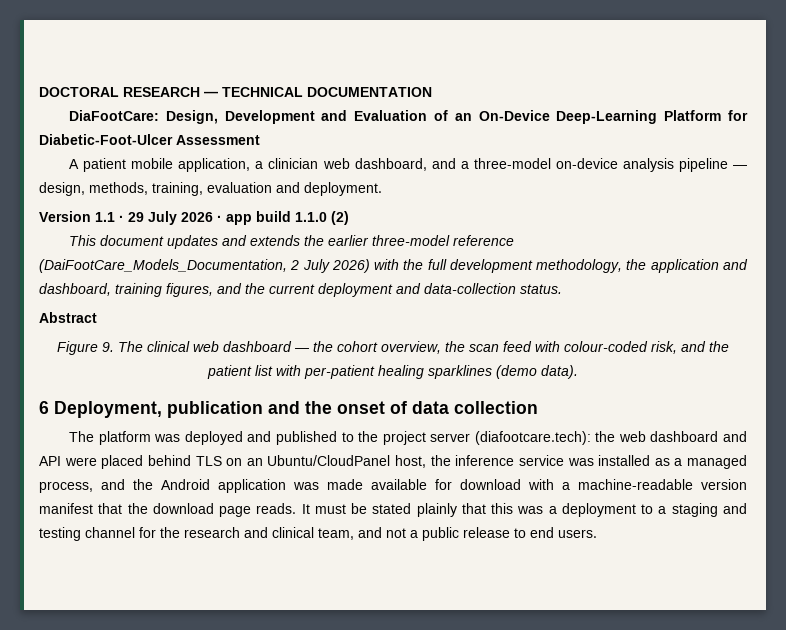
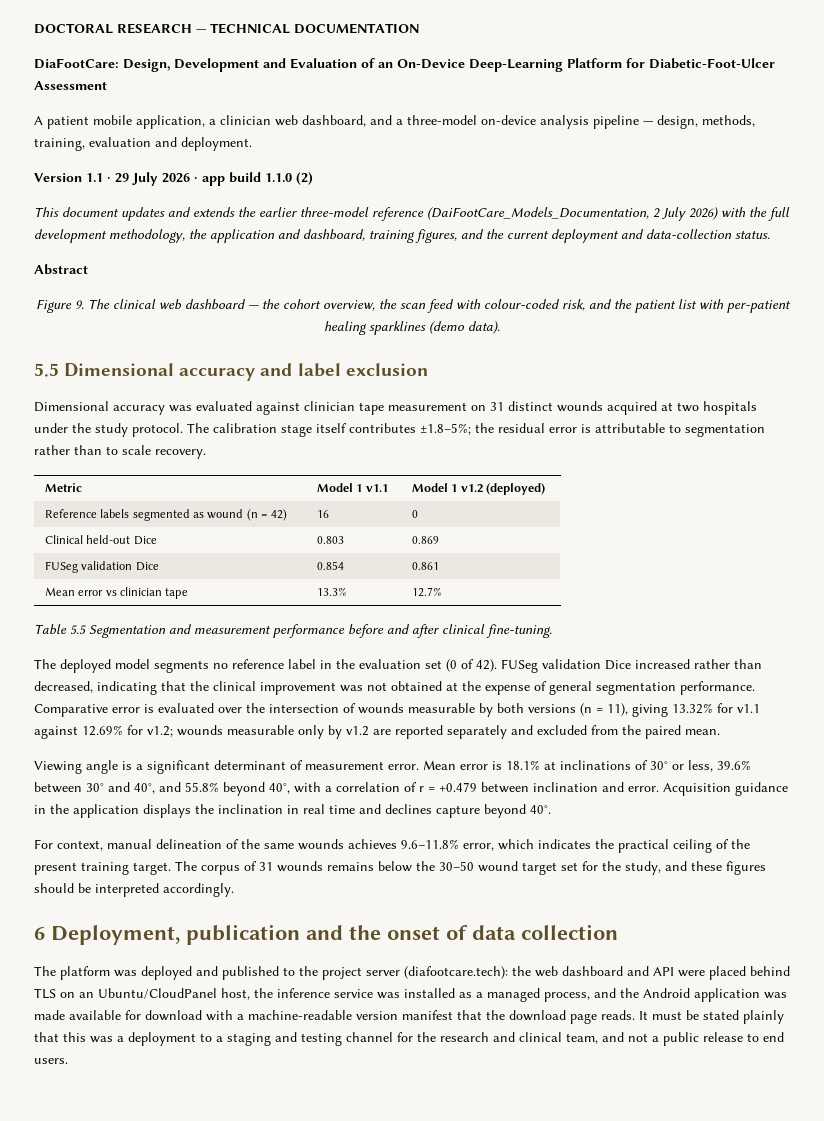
+ 5.5 Dimensional accuracy and label exclusion
+ Dimensional accuracy was evaluated against clinician tape measurement on 31 distinct wounds acquired at two hospitals under the study protocol. The calibration stage itself contributes ±1.8–5%; the residual error is attributable to segmentation rather than to scale recovery.
+ Metric | Model 1 v1.1 | Model 1 v1.2 (deployed)
+ Reference labels segmented as wound (n = 42) | 16 | 0
+ Clinical held-out Dice | 0.803 | 0.869
+ FUSeg validation Dice | 0.854 | 0.861
+ Mean error vs clinician tape | 13.3% | 12.7%
+ Table 5.5 Segmentation and measurement performance before and after clinical fine-tuning.
+ The deployed model segments no reference label in the evaluation set (0 of 42). FUSeg validation Dice increased rather than decreased, indicating that the clinical improvement was not obtained at the expense of general segmentation performance. Comparative error is evaluated over the intersection of wounds measurable by both versions (n = 11), giving 13.32% for v1.1 against 12.69% for v1.2; wounds measurable only by v1.2 are reported separately and excluded from the paired mean.
+ Viewing angle is a significant determinant of measurement error. Mean error is 18.1% at inclinations of 30° or less, 39.6% between 30° and 40°, and 55.8% beyond 40°, with a correlation of r = +0.479 between inclination and error. Acquisition guidance in the application displays the inclination in real time and declines capture beyond 40°.
+ For context, manual delineation of the same wounds achieves 9.6–11.8% error, which indicates the practical ceiling of the present training target. The corpus of 31 wounds remains below the 30–50 wound target set for the study, and these figures should be interpreted accordingly.

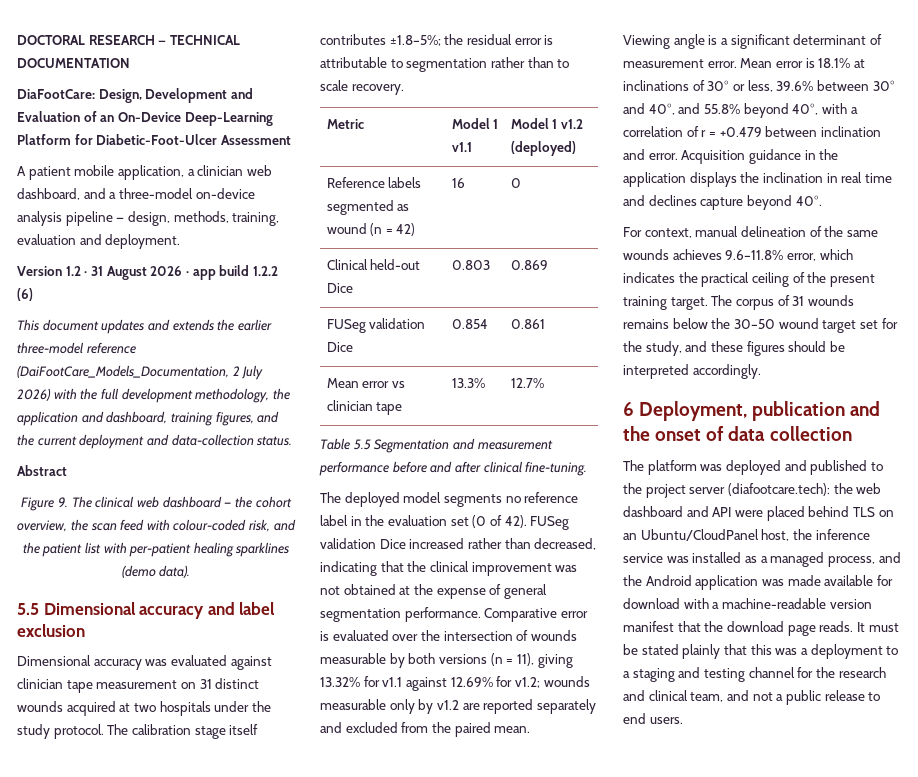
- Version 1.1 · 29 July 2026 · app build 1.1.0 (2)
+ Version 1.2 · 31 August 2026 · app build 1.2.2 (6)

